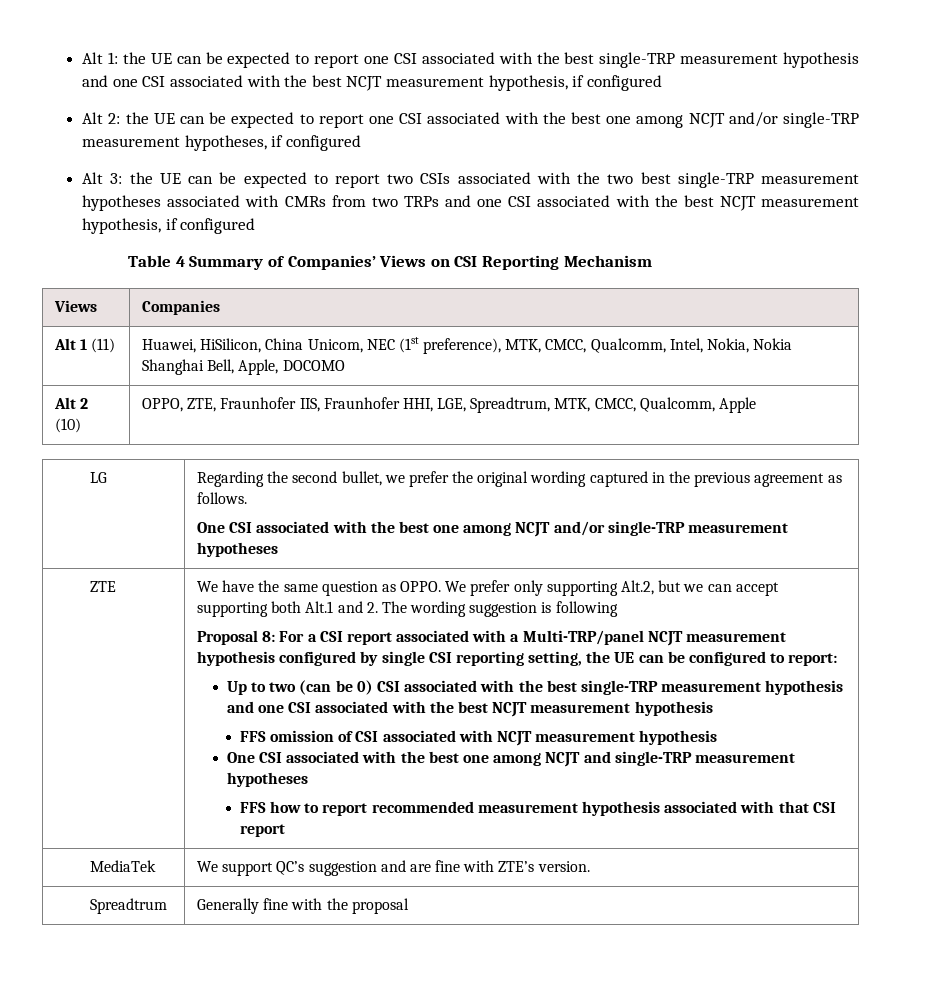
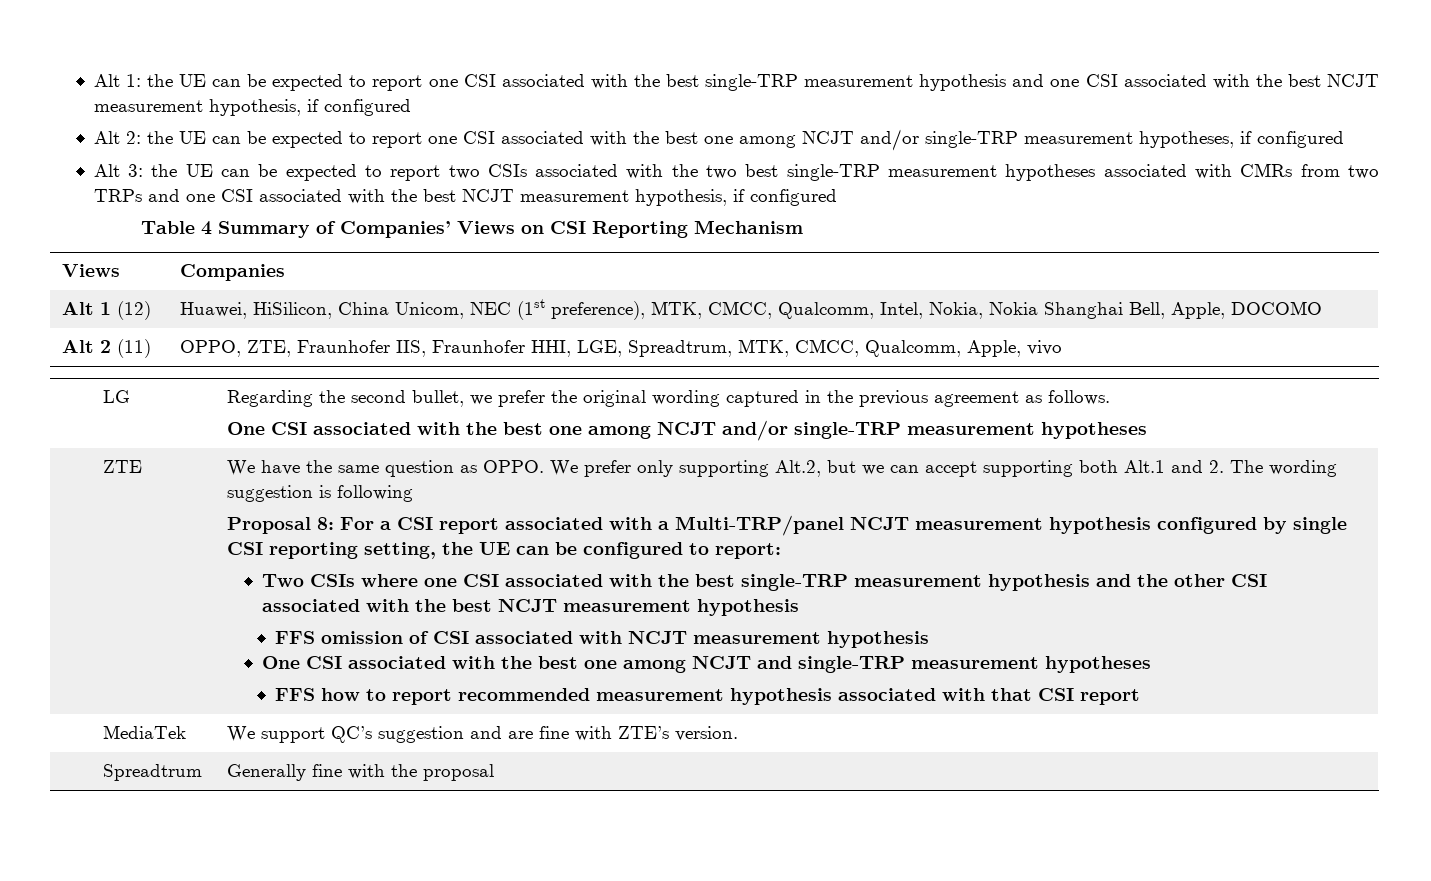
- Alt 1 (11) | Huawei, HiSilicon, China Unicom, NEC (1st preference), MTK, CMCC, Qualcomm, Intel, Nokia, Nokia Shanghai Bell, Apple, DOCOMO
+ Alt 1 (12) | Huawei, HiSilicon, China Unicom, NEC (1st preference), MTK, CMCC, Qualcomm, Intel, Nokia, Nokia Shanghai Bell, Apple, DOCOMO
- Alt 2 (10) | OPPO, ZTE, Fraunhofer IIS, Fraunhofer HHI, LGE, Spreadtrum, MTK, CMCC, Qualcomm, Apple
+ Alt 2 (11) | OPPO, ZTE, Fraunhofer IIS, Fraunhofer HHI, LGE, Spreadtrum, MTK, CMCC, Qualcomm, Apple, vivo
- Up to two (can be 0) CSI associated with the best single-TRP measurement hypothesis and one CSI associated with the best NCJT measurement hypothesis
+ Two CSIs where one CSI associated with the best single-TRP measurement hypothesis and the other CSI associated with the best NCJT measurement hypothesis

